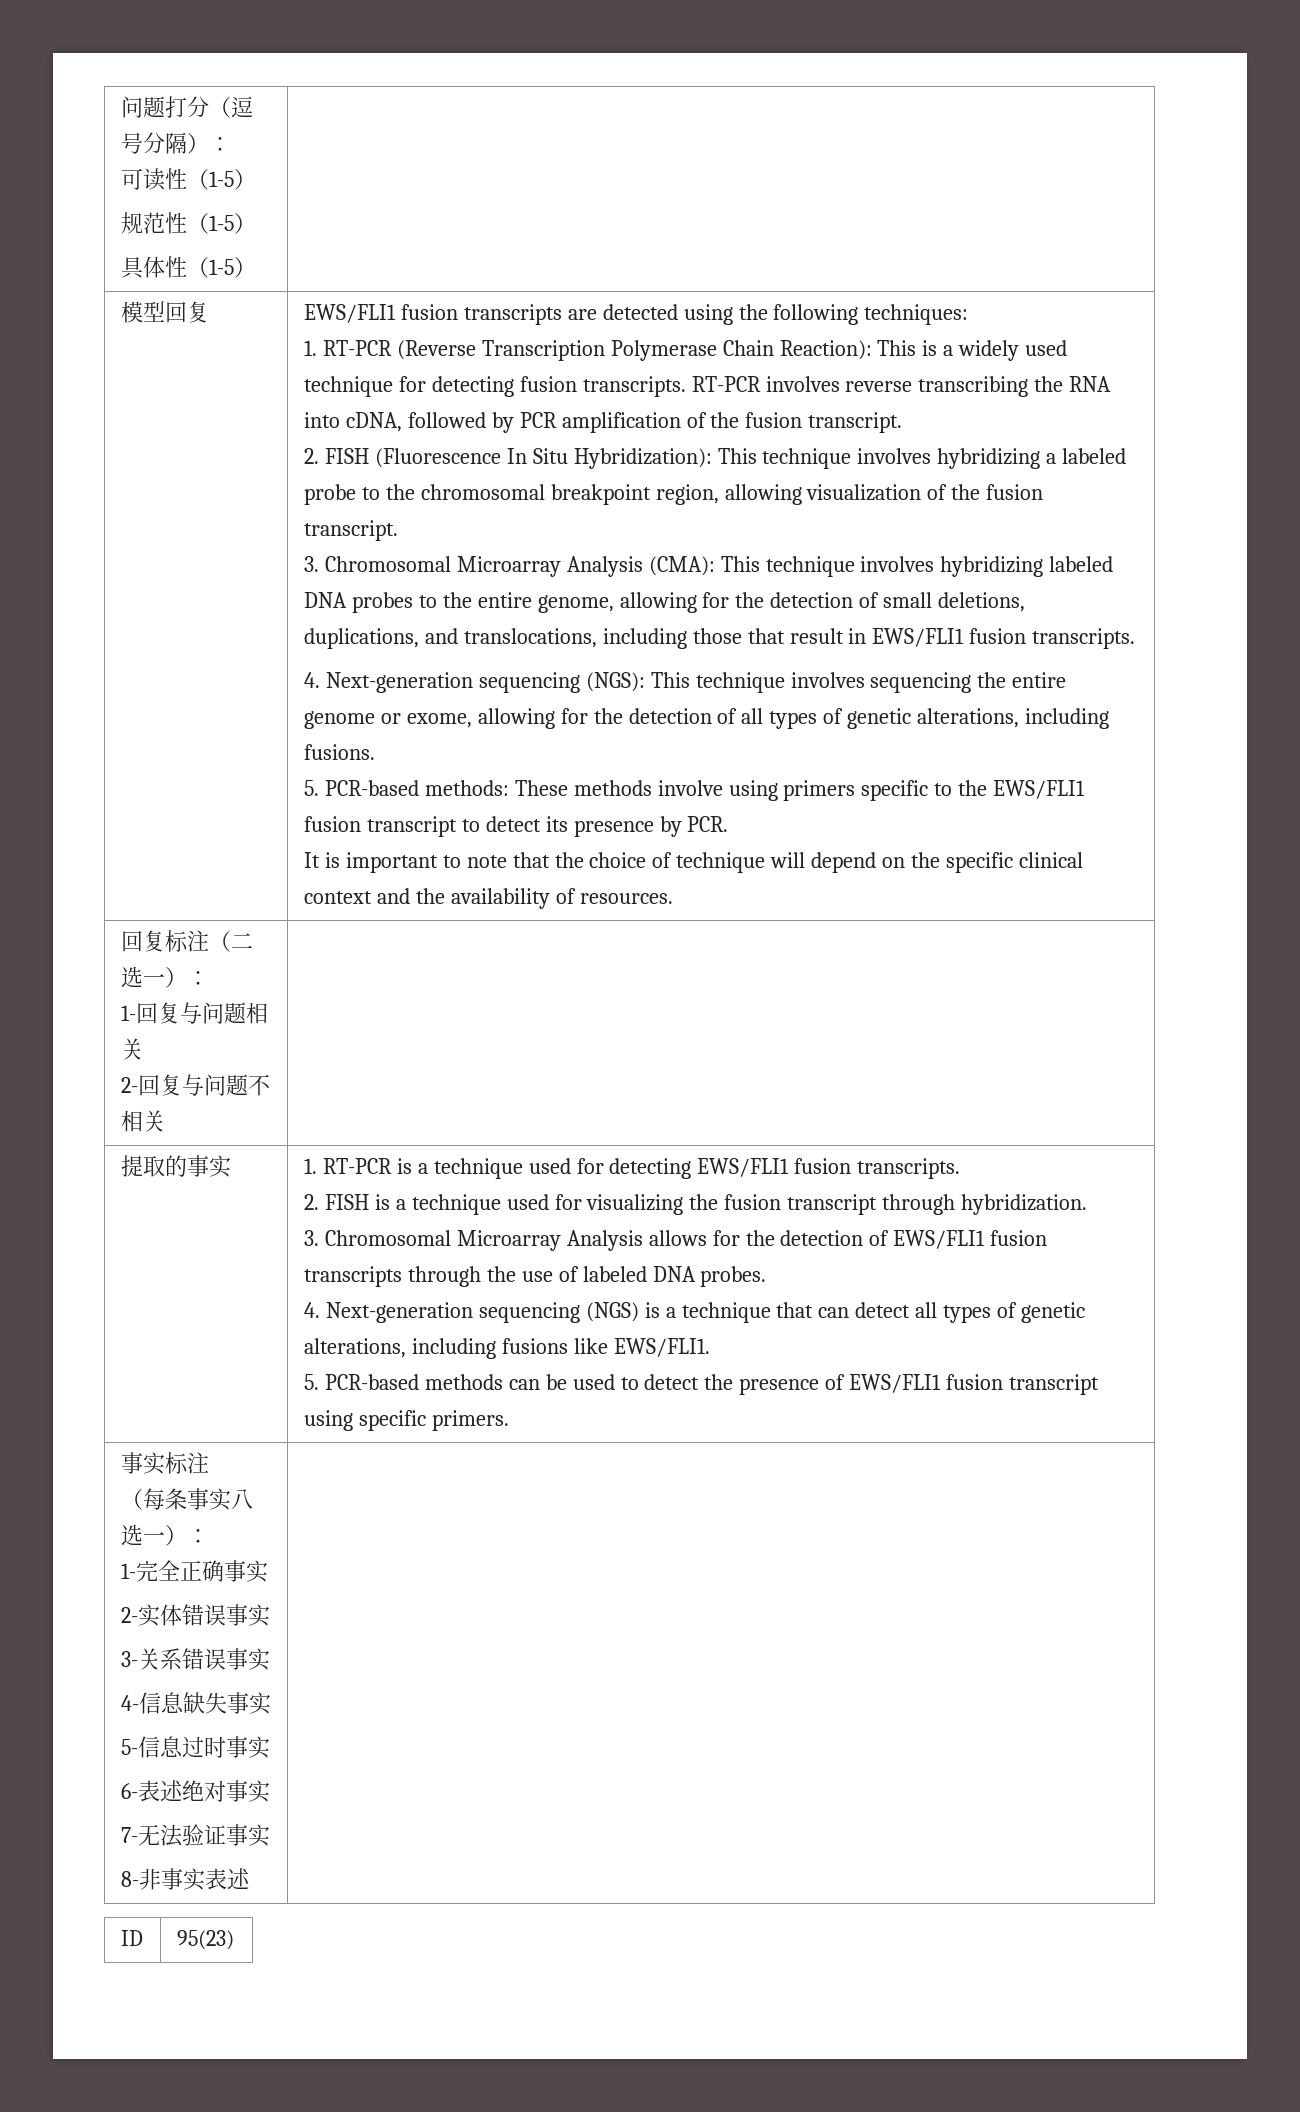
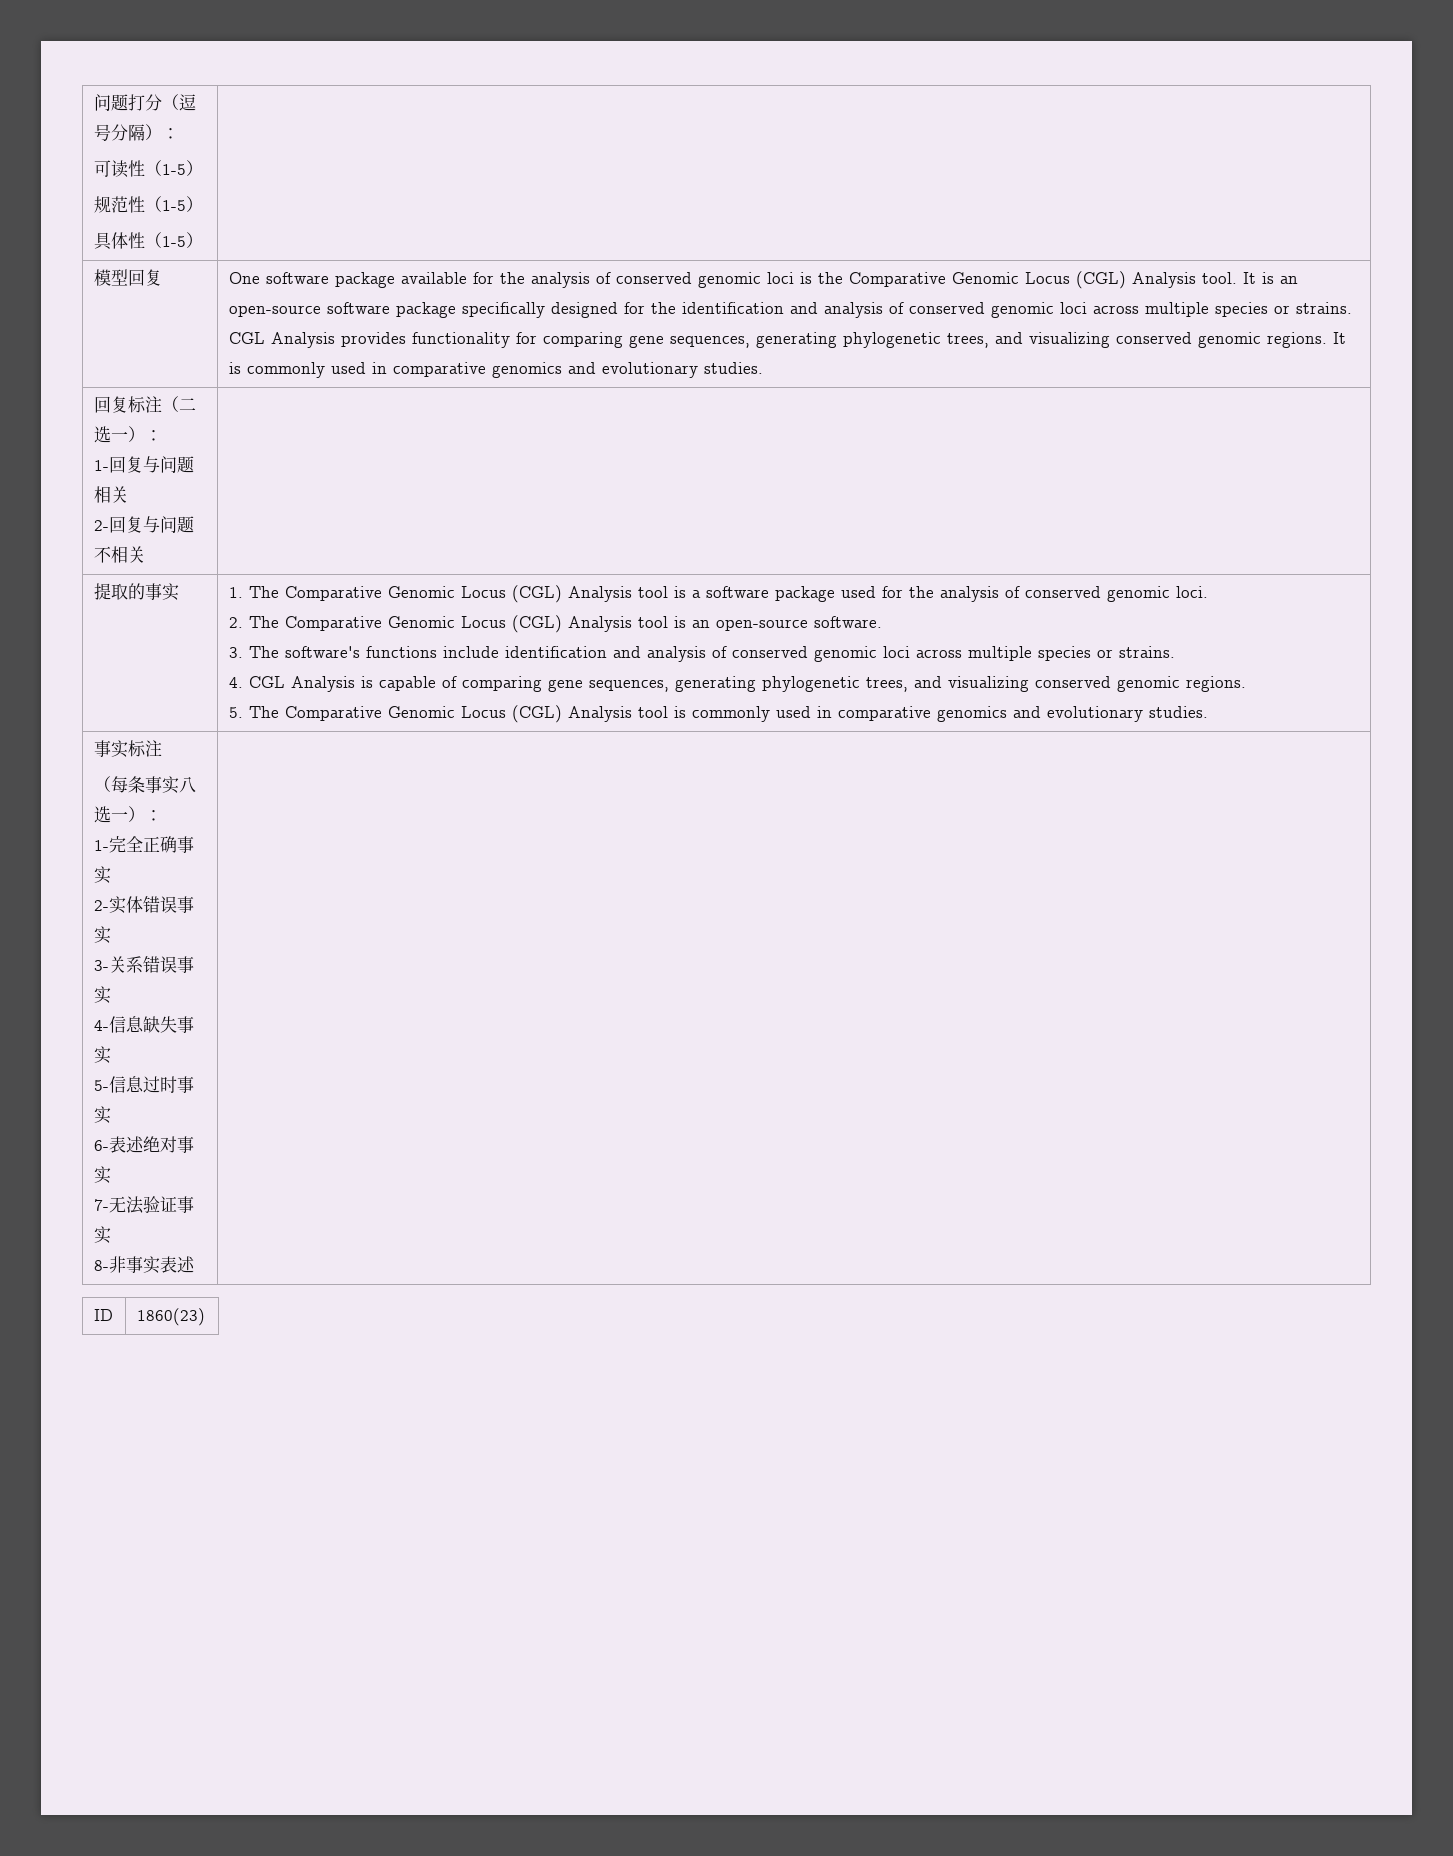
- EWS/FLI1 fusion transcripts are detected using the following techniques:
- 1. RT-PCR (Reverse Transcription Polymerase Chain Reaction): This is a widely used technique for detecting fusion transcripts. RT-PCR involves reverse transcribing the RNA into cDNA, followed by PCR amplification of the fusion transcript.
- 2. FISH (Fluorescence In Situ Hybridization): This technique involves hybridizing a labeled probe to the chromosomal breakpoint region, allowing visualization of the fusion transcript.
- 3. Chromosomal Microarray Analysis (CMA): This technique involves hybridizing labeled DNA probes to the entire genome, allowing for the detection of small deletions, duplications, and translocations, including those that result in EWS/FLI1 fusion transcripts.
- 4. Next-generation sequencing (NGS): This technique involves sequencing the entire genome or exome, allowing for the detection of all types of genetic alterations, including fusions.
- 5. PCR-based methods: These methods involve using primers specific to the EWS/FLI1 fusion transcript to detect its presence by PCR.
- It is important to note that the choice of technique will depend on the specific clinical context and the availability of resources.
+ One software package available for the analysis of conserved genomic loci is the Comparative Genomic Locus (CGL) Analysis tool. It is an open-source software package specifically designed for the identification and analysis of conserved genomic loci across multiple species or strains. CGL Analysis provides functionality for comparing gene sequences, generating phylogenetic trees, and visualizing conserved genomic regions. It is commonly used in comparative genomics and evolutionary studies.
- 1. RT-PCR is a technique used for detecting EWS/FLI1 fusion transcripts.
- 2. FISH is a technique used for visualizing the fusion transcript through hybridization.
- 3. Chromosomal Microarray Analysis allows for the detection of EWS/FLI1 fusion transcripts through the use of labeled DNA probes.
- 4. Next-generation sequencing (NGS) is a technique that can detect all types of genetic alterations, including fusions like EWS/FLI1.
- 5. PCR-based methods can be used to detect the presence of EWS/FLI1 fusion transcript using specific primers.
+ 1. The Comparative Genomic Locus (CGL) Analysis tool is a software package used for the analysis of conserved genomic loci.
+ 2. The Comparative Genomic Locus (CGL) Analysis tool is an open-source software.
+ 3. The software's functions include identification and analysis of conserved genomic loci across multiple species or strains.
+ 4. CGL Analysis is capable of comparing gene sequences, generating phylogenetic trees, and visualizing conserved genomic regions.
+ 5. The Comparative Genomic Locus (CGL) Analysis tool is commonly used in comparative genomics and evolutionary studies.
- ID | 95(23)
+ ID | 1860(23)

